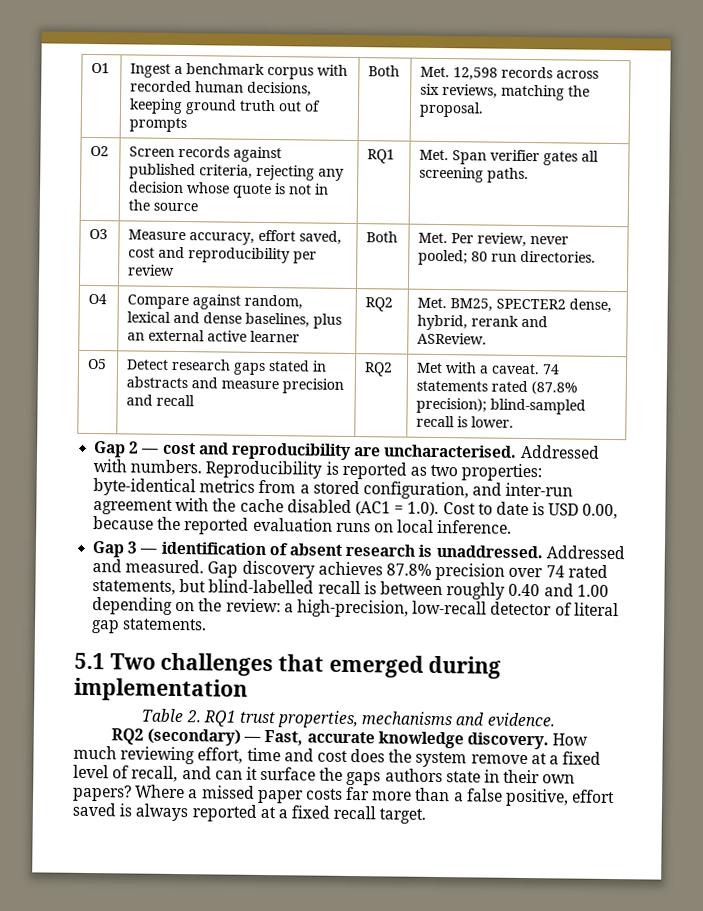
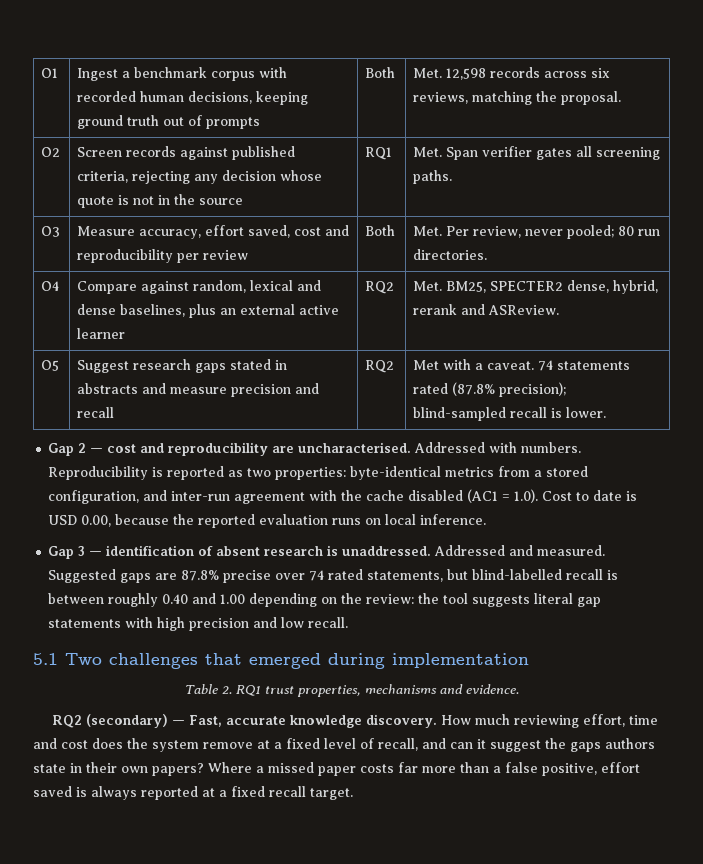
- O5 | Detect research gaps stated in abstracts and measure precision and recall | RQ2 | Met with a caveat. 74 statements rated (87.8% precision); blind-sampled recall is lower.
+ O5 | Suggest research gaps stated in abstracts and measure precision and recall | RQ2 | Met with a caveat. 74 statements rated (87.8% precision); blind-sampled recall is lower.
- Gap discovery achieves 87.8% precision over 74 rated statements, but blind-labelled recall is between roughly 0.40 and 1.00 depending on the review: a high-precision, low-recall detector of literal gap statements.
+ Suggested gaps are 87.8% precise over 74 rated statements, but blind-labelled recall is between roughly 0.40 and 1.00 depending on the review: the tool suggests literal gap statements with high precision and low recall.
- How much reviewing effort, time and cost does the system remove at a fixed level of recall, and can it surface the gaps authors state in their own papers?
+ How much reviewing effort, time and cost does the system remove at a fixed level of recall, and can it suggest the gaps authors state in their own papers?

